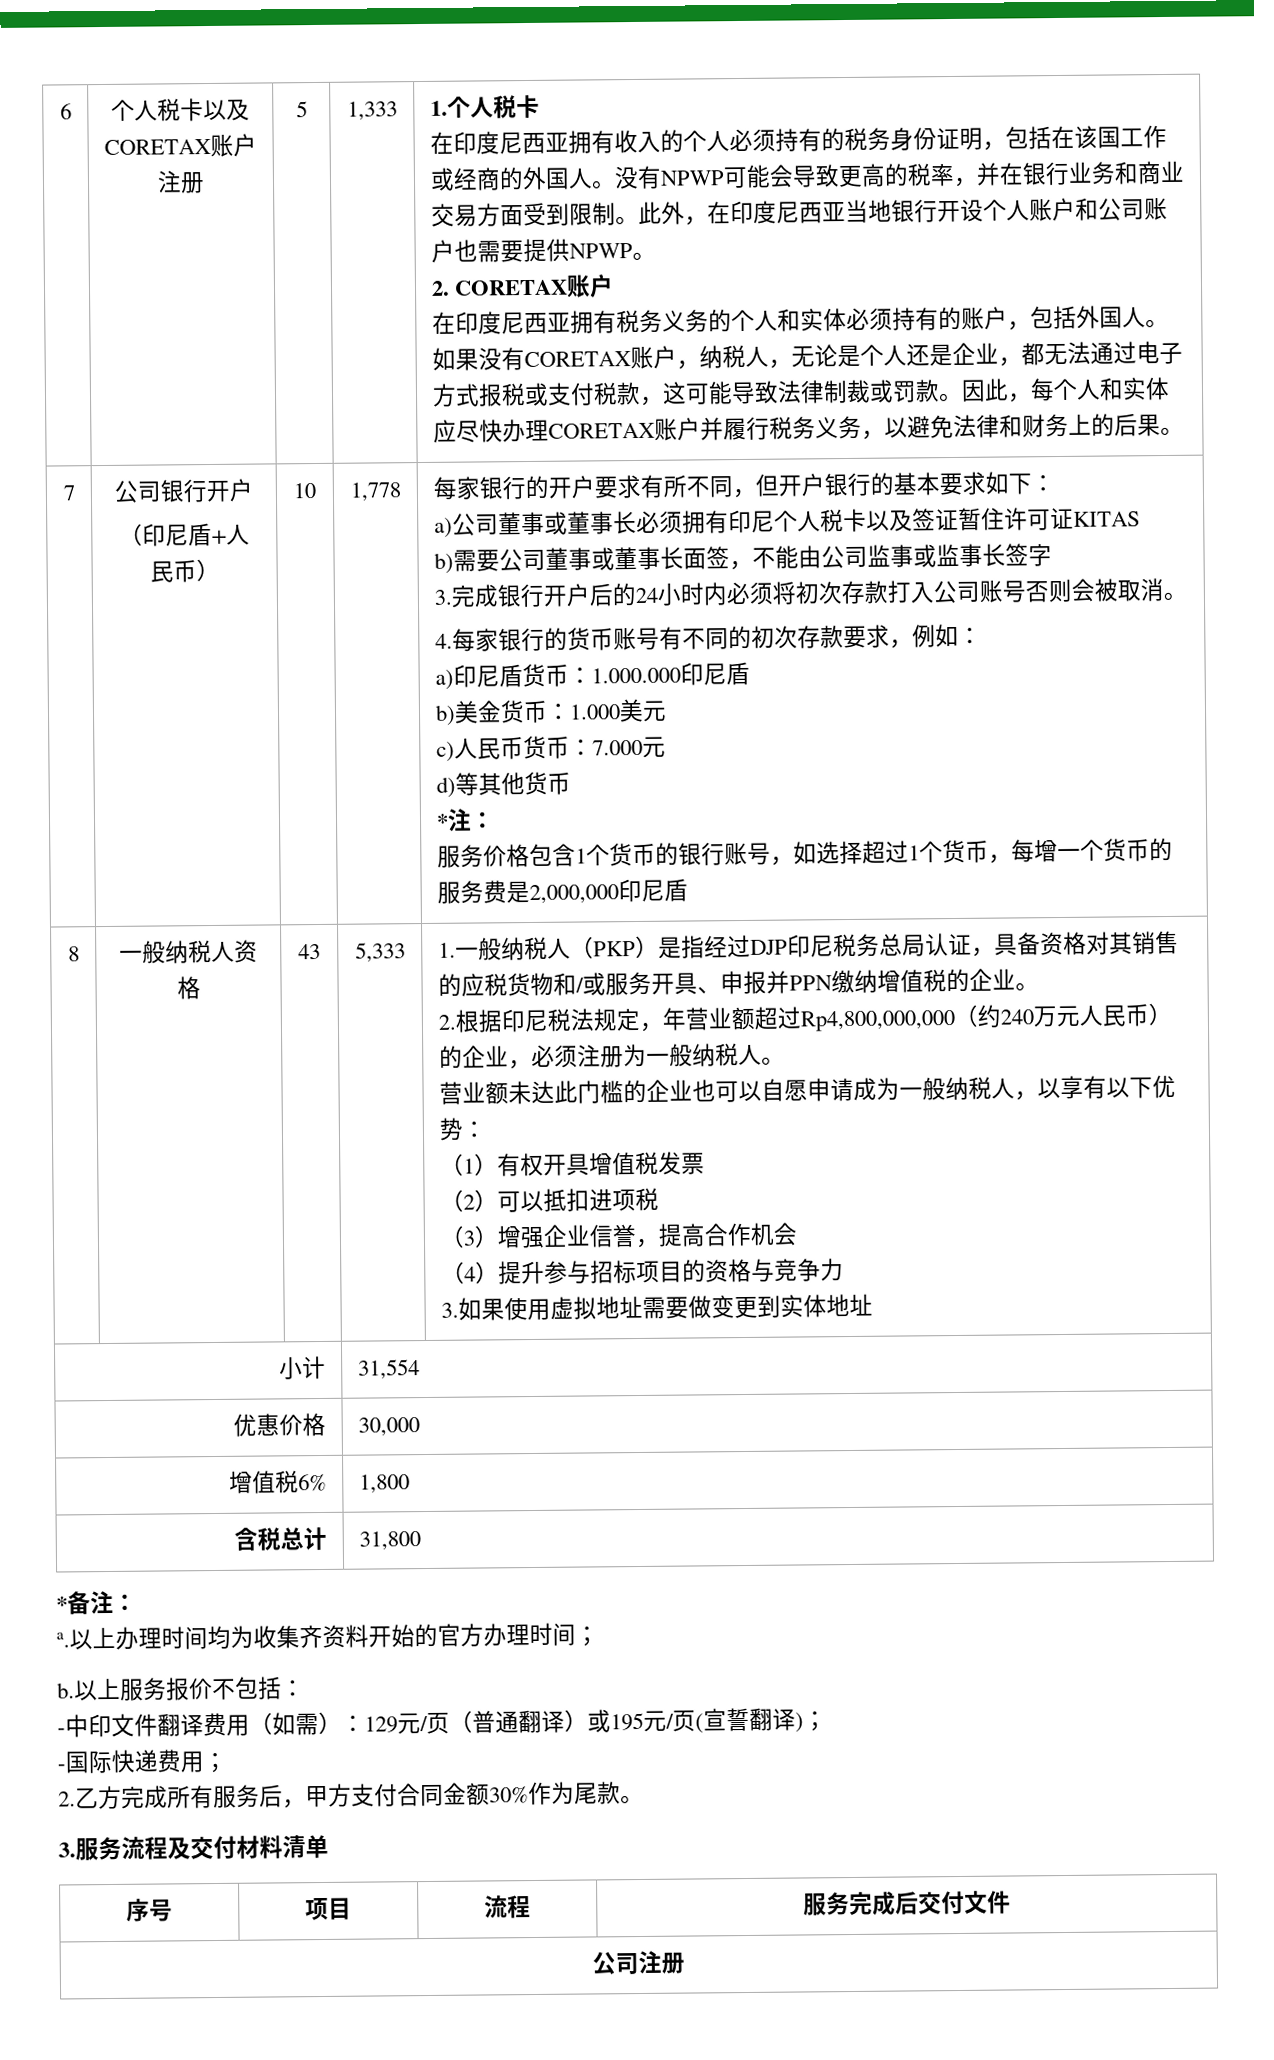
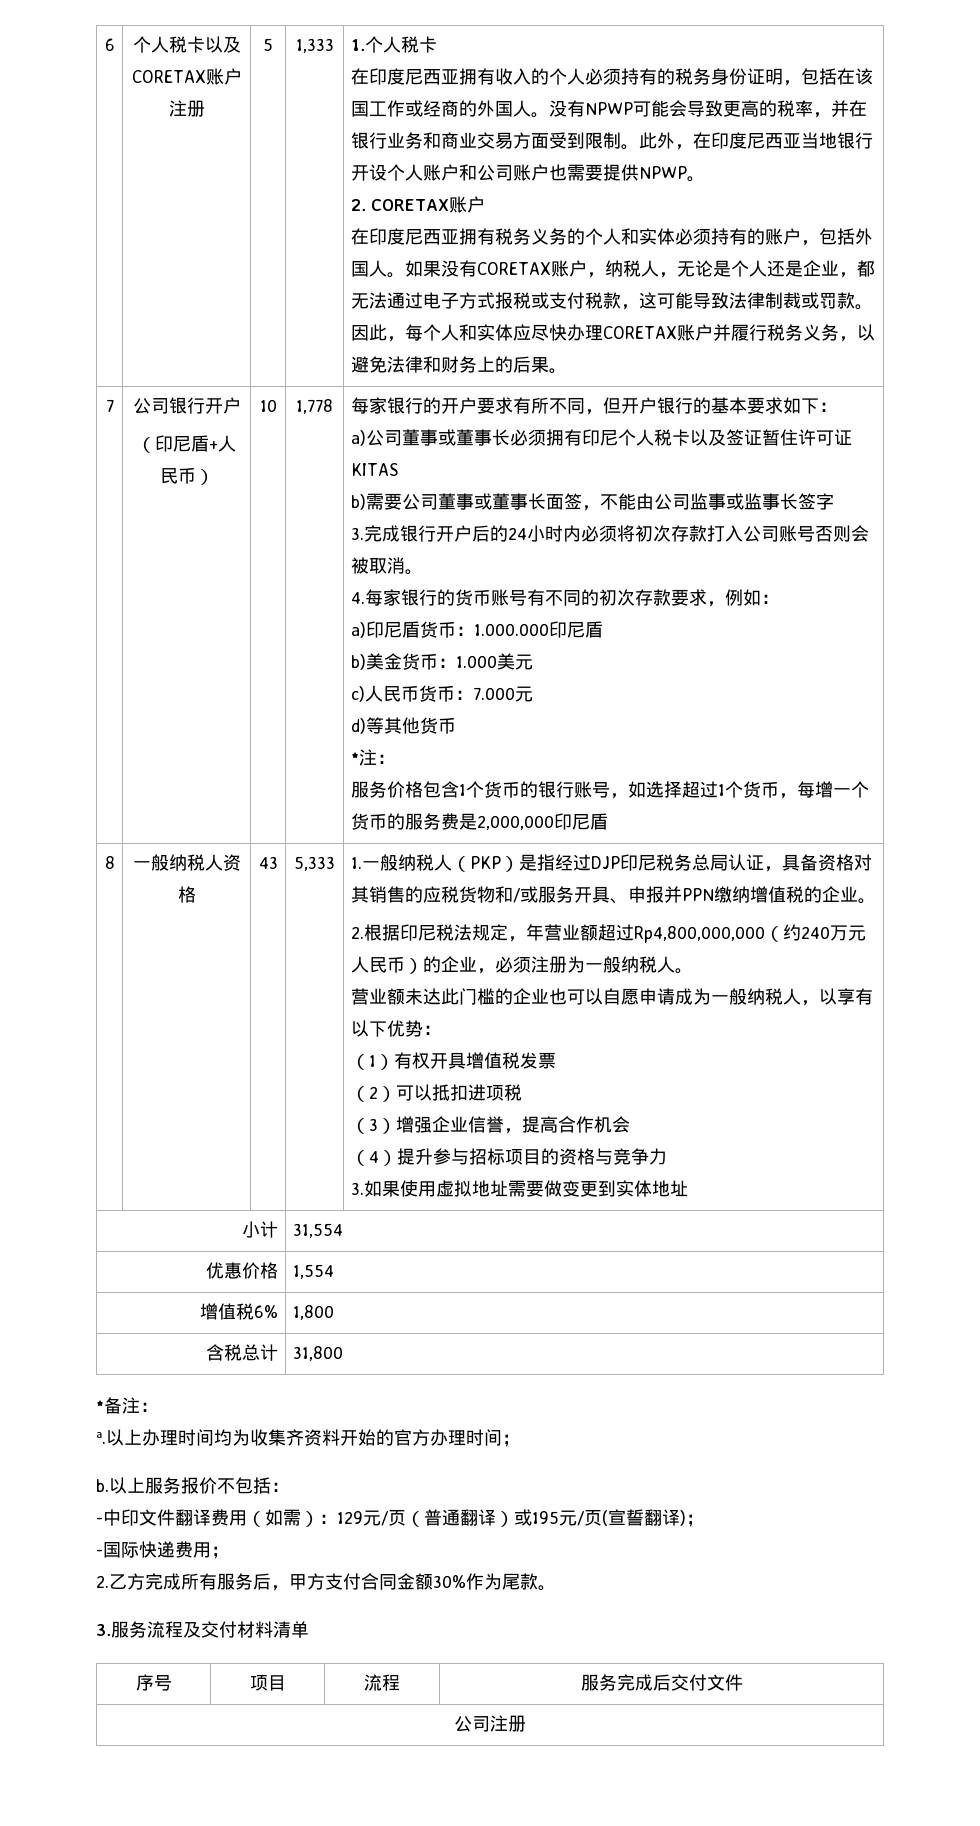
- 优惠价格 | 30,000
+ 优惠价格 | 1,554

